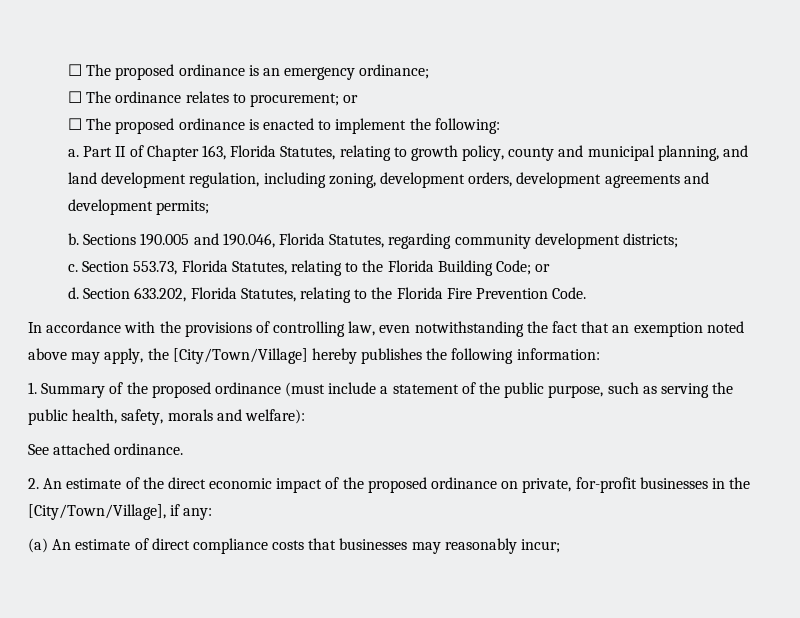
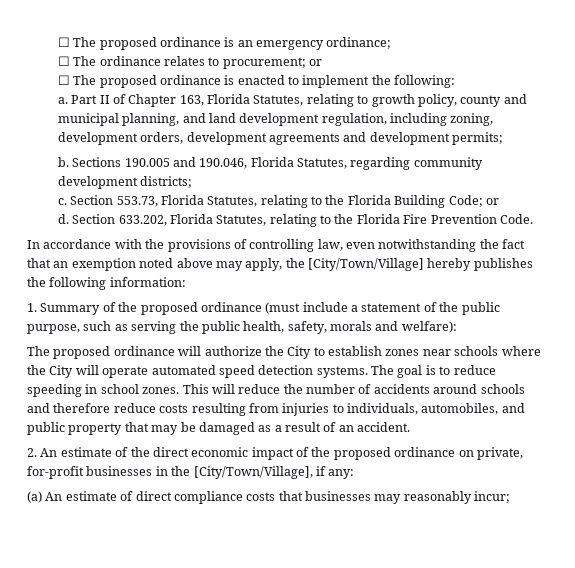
- See attached ordinance.
+ The proposed ordinance will authorize the City to establish zones near schools where the City will operate automated speed detection systems. The goal is to reduce speeding in school zones. This will reduce the number of accidents around schools and therefore reduce costs resulting from injuries to individuals, automobiles, and public property that may be damaged as a result of an accident.

